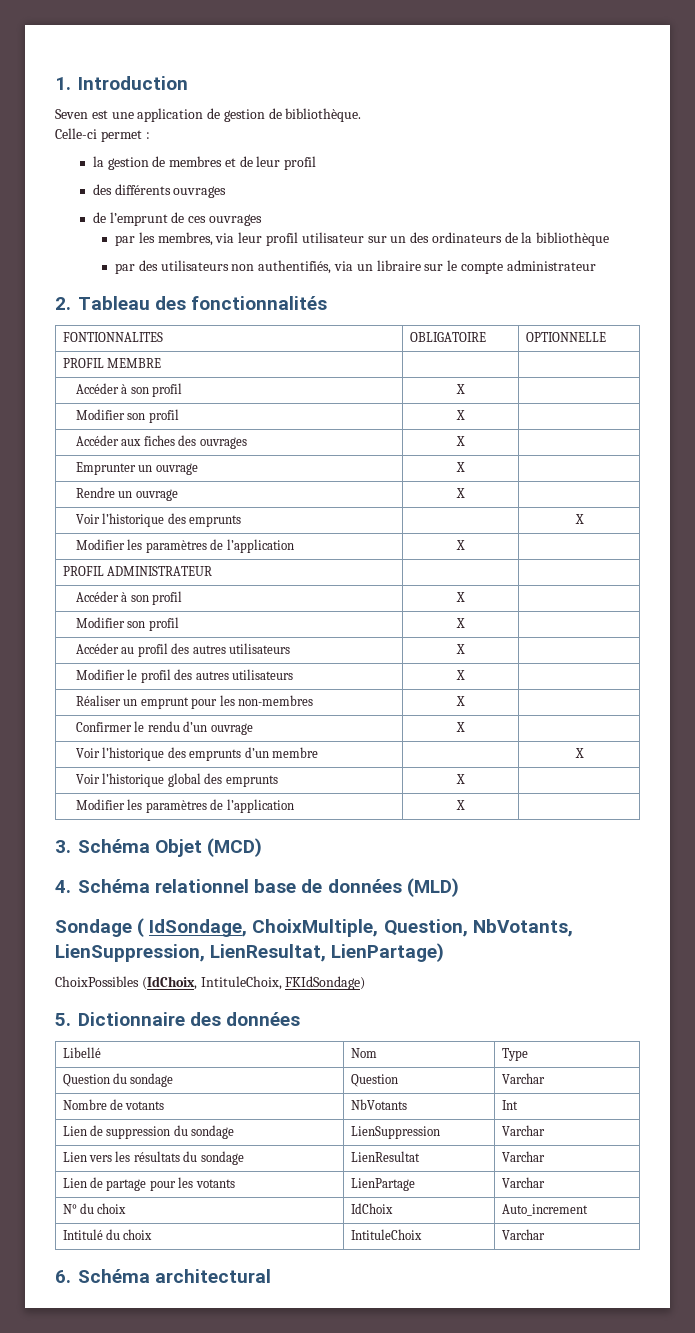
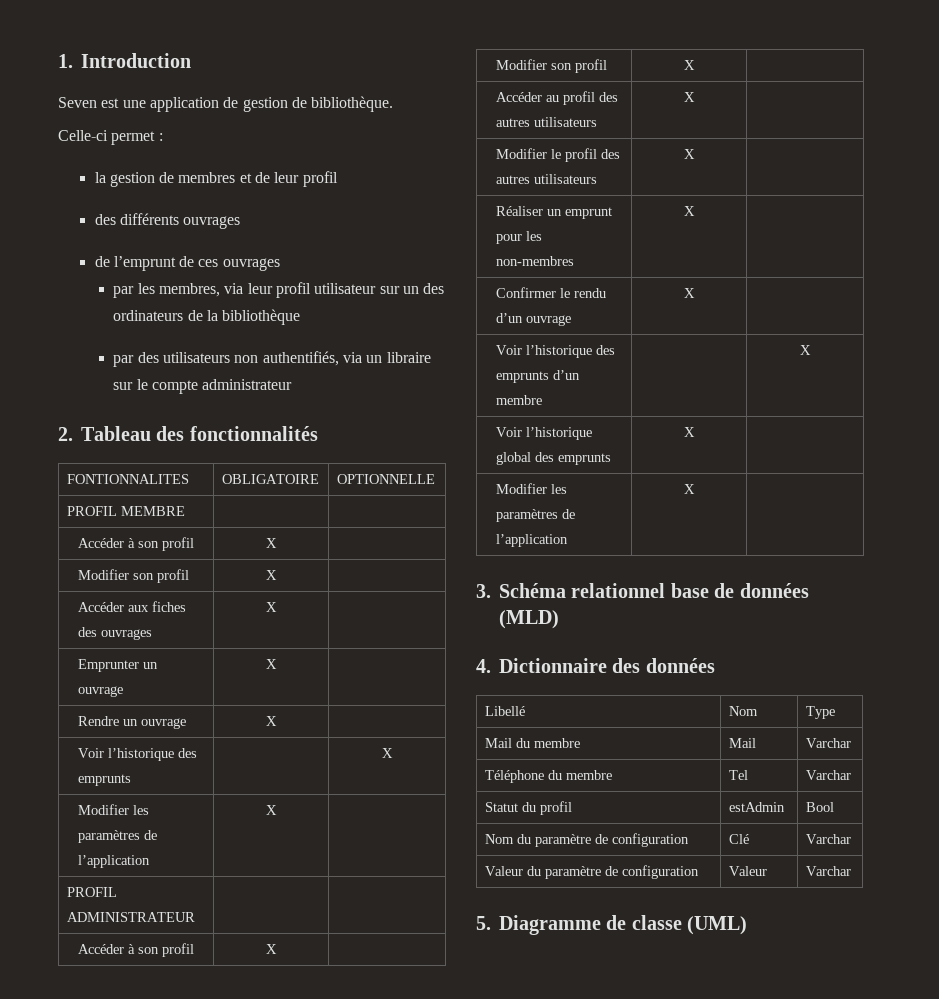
- 3. Schéma Objet (MCD)
- 4. Schéma relationnel base de données (MLD)
+ 3. Schéma relationnel base de données (MLD)
- Sondage ( IdSondage, ChoixMultiple, Question, NbVotants, LienSuppression, LienResultat, LienPartage)
- ChoixPossibles (IdChoix, IntituleChoix, FKIdSondage)
- 5. Dictionnaire des données
+ 4. Dictionnaire des données
- Question du sondage | Question | Varchar
- Nombre de votants | NbVotants | Int
- Lien de suppression du sondage | LienSuppression | Varchar
- Lien vers les résultats du sondage | LienResultat | Varchar
- Lien de partage pour les votants | LienPartage | Varchar
- N° du choix | IdChoix | Auto_increment
- Intitulé du choix | IntituleChoix | Varchar
- 6. Schéma architectural
+ Mail du membre | Mail | Varchar
+ Téléphone du membre | Tel | Varchar
+ Statut du profil | estAdmin | Bool
+ Nom du paramètre de configuration | Clé | Varchar
+ Valeur du paramètre de configuration | Valeur | Varchar
+ 5. Diagramme de classe (UML)

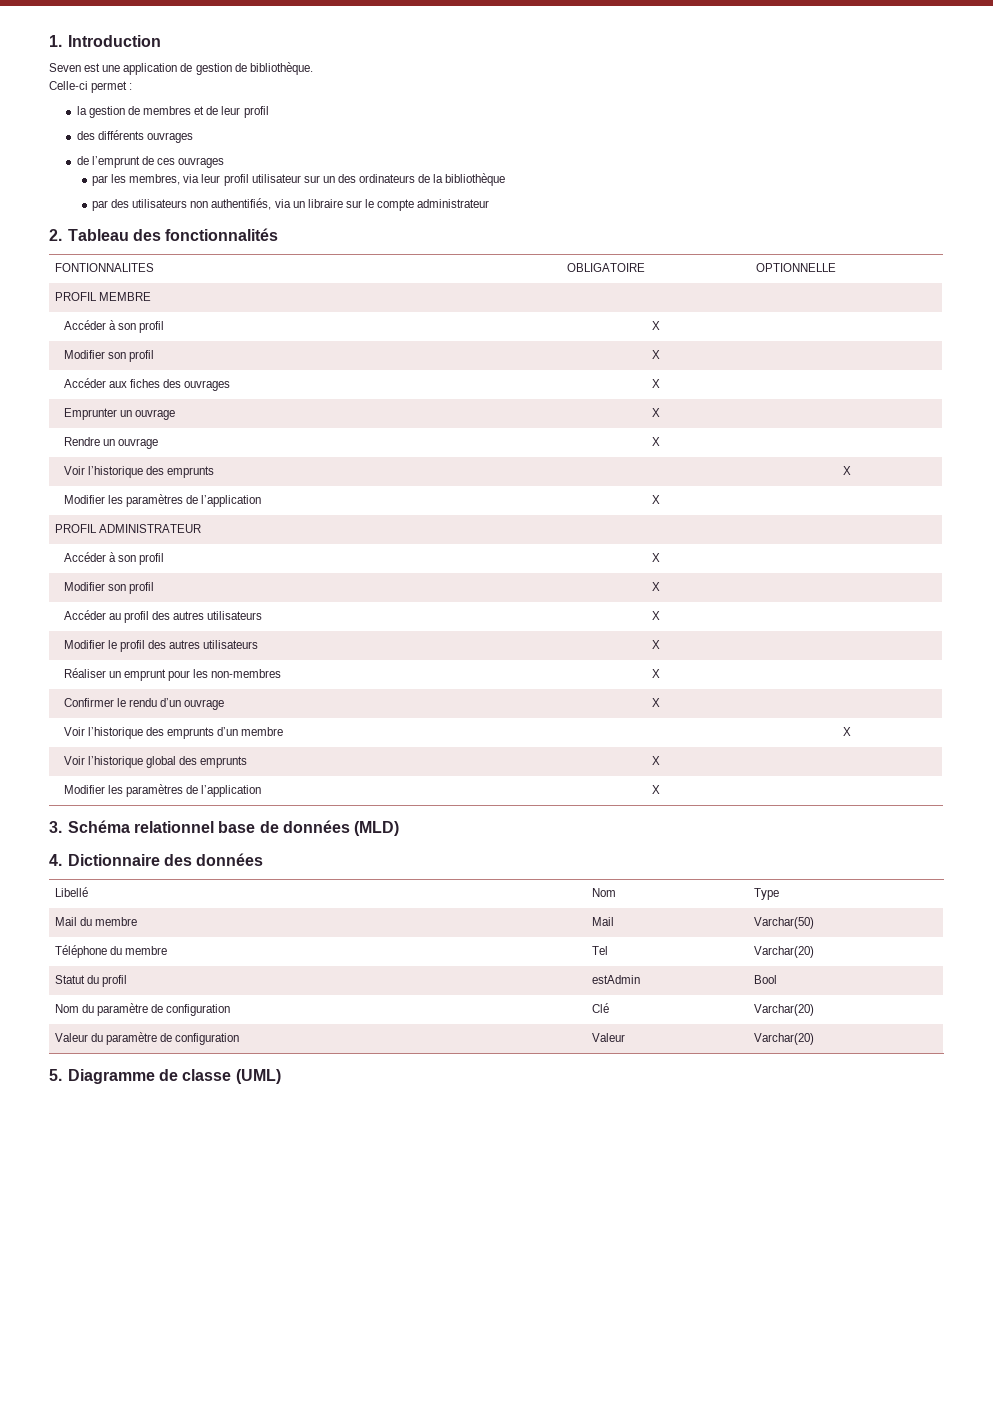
- Mail du membre | Mail | Varchar
+ Mail du membre | Mail | Varchar(50)
- Téléphone du membre | Tel | Varchar
+ Téléphone du membre | Tel | Varchar(20)
- Nom du paramètre de configuration | Clé | Varchar
+ Nom du paramètre de configuration | Clé | Varchar(20)
- Valeur du paramètre de configuration | Valeur | Varchar
+ Valeur du paramètre de configuration | Valeur | Varchar(20)

